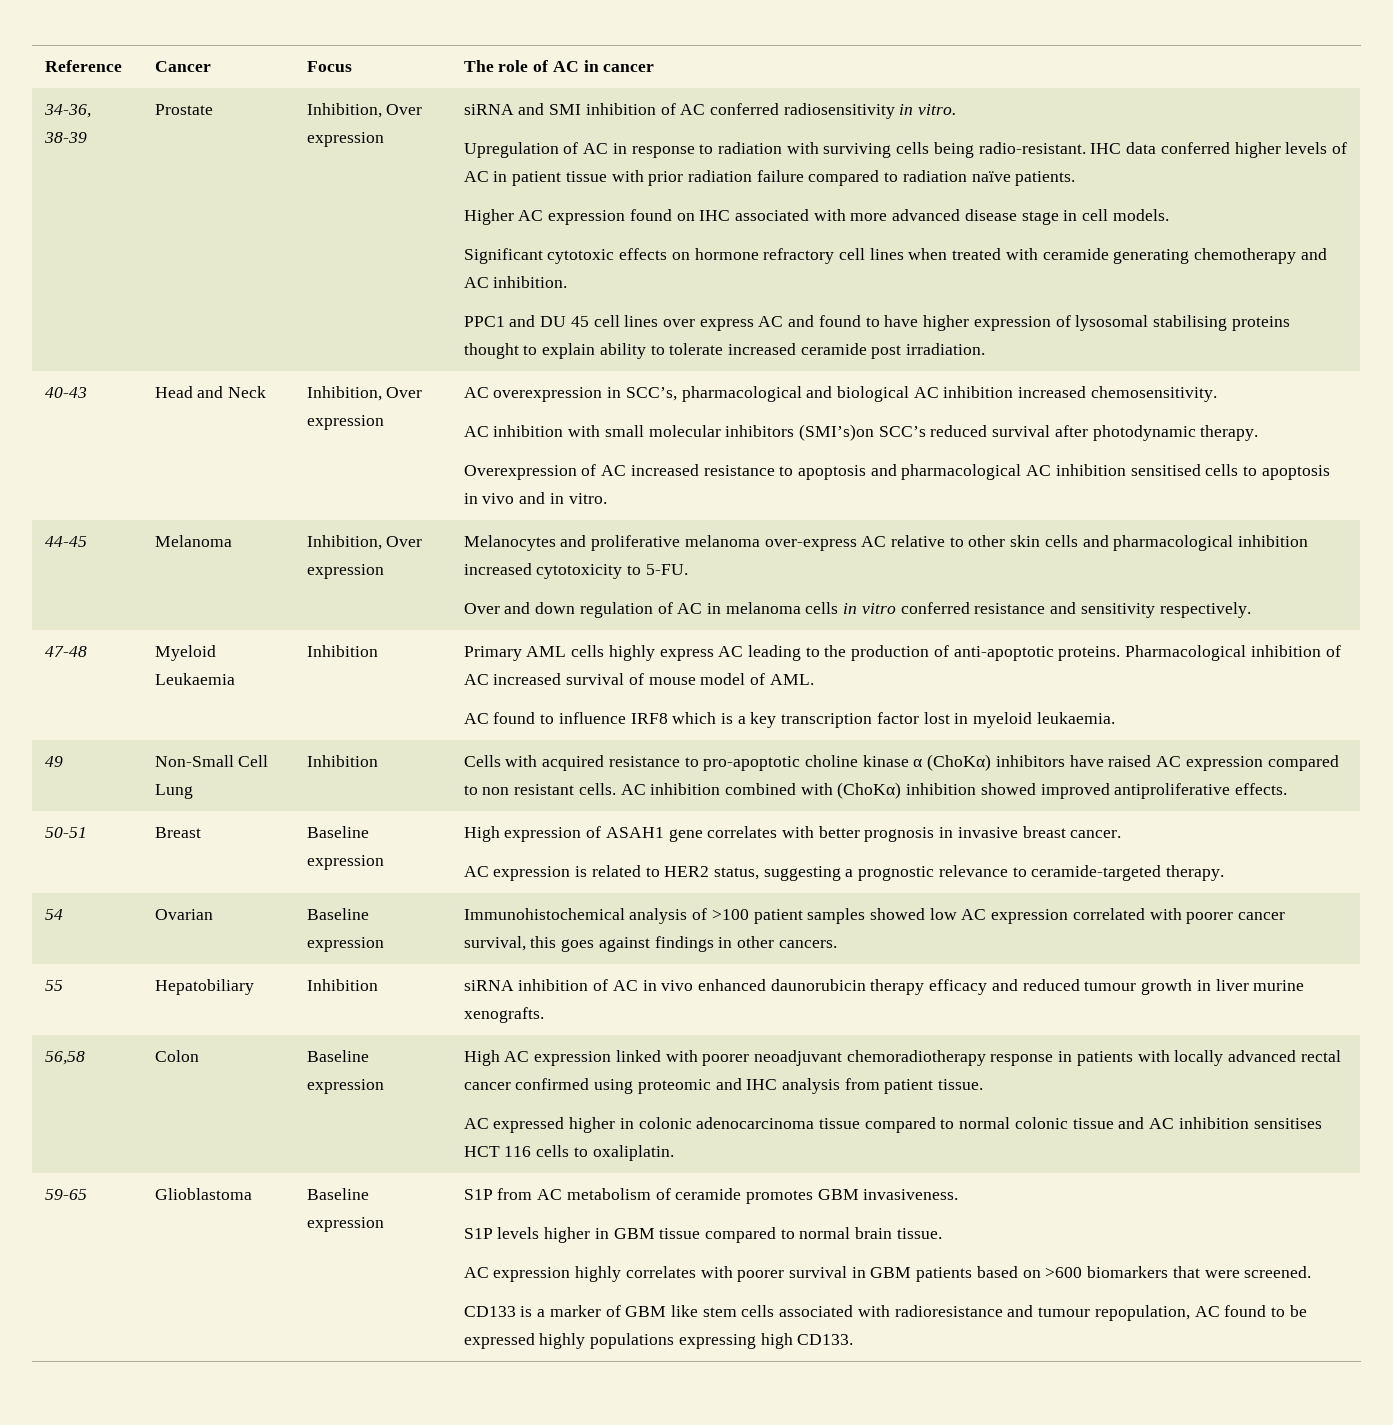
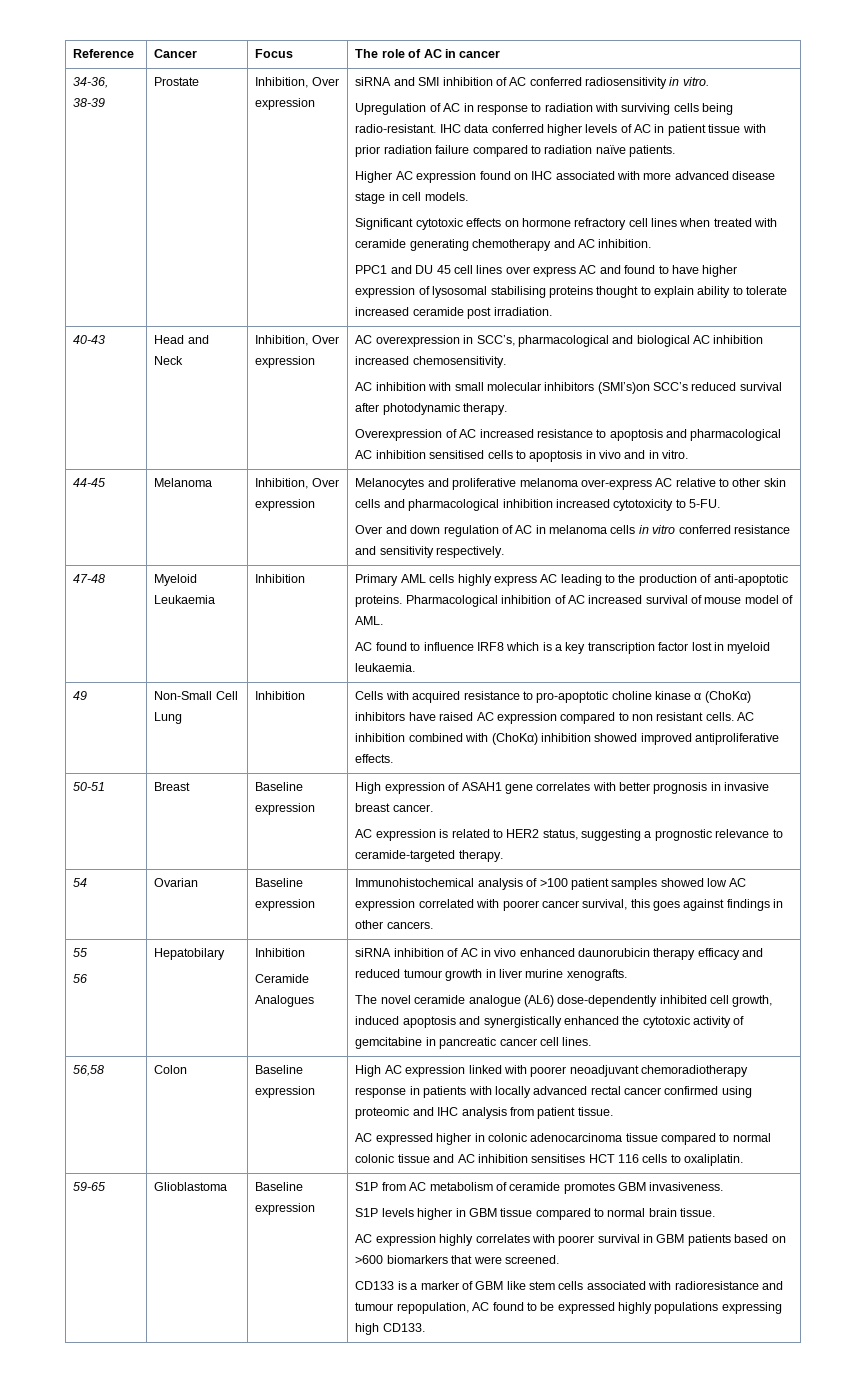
- Hepatobiliary | Inhibition
+ 56 | Hepatobilary | Inhibition
+ Ceramide Analogues
+ The novel ceramide analogue (AL6) dose-dependently inhibited cell growth, induced apoptosis and synergistically enhanced the cytotoxic activity of gemcitabine in pancreatic cancer cell lines.

